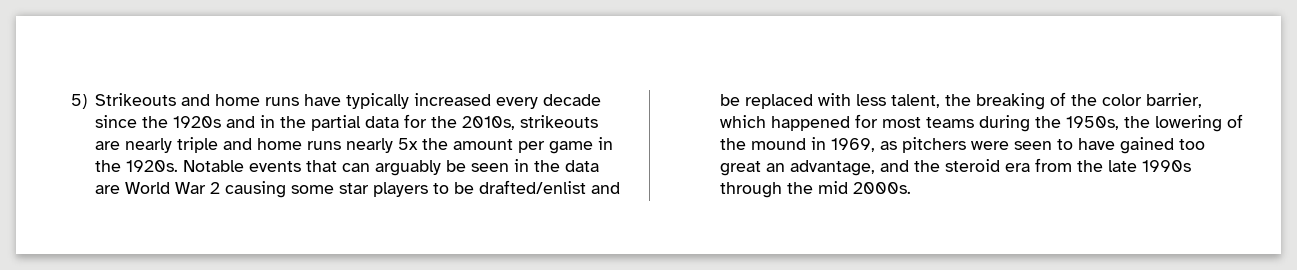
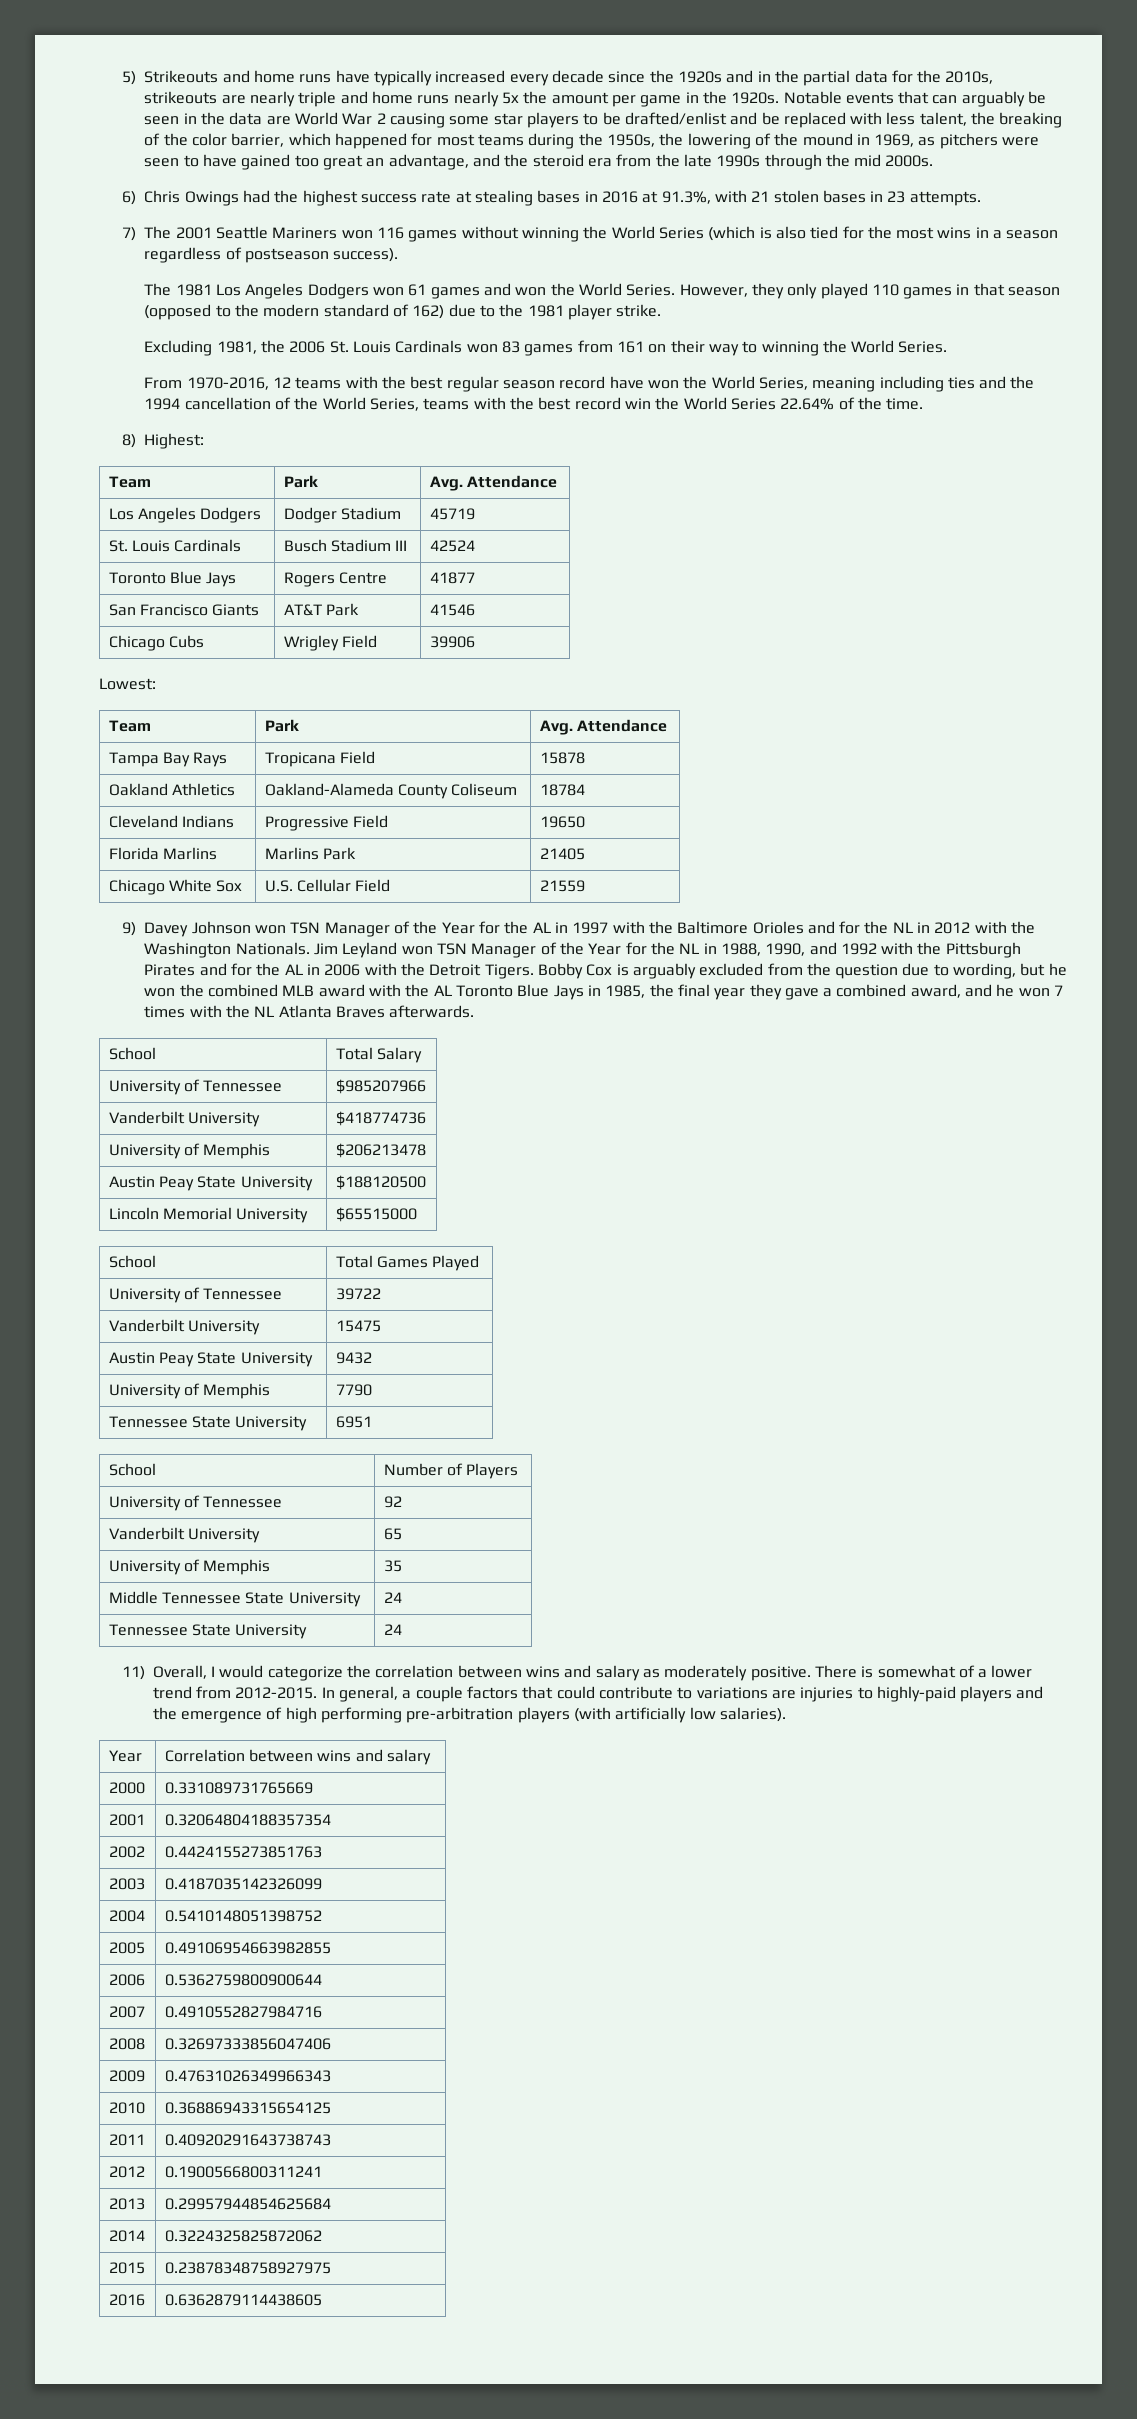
+ 6) Chris Owings had the highest success rate at stealing bases in 2016 at 91.3%, with 21 stolen bases in 23 attempts.
+ 7) The 2001 Seattle Mariners won 116 games without winning the World Series (which is also tied for the most wins in a season regardless of postseason success).
+ The 1981 Los Angeles Dodgers won 61 games and won the World Series. However, they only played 110 games in that season (opposed to the modern standard of 162) due to the 1981 player strike.
+ Excluding 1981, the 2006 St. Louis Cardinals won 83 games from 161 on their way to winning the World Series.
+ From 1970-2016, 12 teams with the best regular season record have won the World Series, meaning including ties and the 1994 cancellation of the World Series, teams with the best record win the World Series 22.64% of the time.
+ 8) Highest:
+ Team | Park | Avg. Attendance
+ Los Angeles Dodgers | Dodger Stadium | 45719
+ St. Louis Cardinals | Busch Stadium III | 42524
+ Toronto Blue Jays | Rogers Centre | 41877
+ San Francisco Giants | AT&T Park | 41546
+ Chicago Cubs | Wrigley Field | 39906
+ Lowest:
+ Team | Park | Avg. Attendance
+ Tampa Bay Rays | Tropicana Field | 15878
+ Oakland Athletics | Oakland-Alameda County Coliseum | 18784
+ Cleveland Indians | Progressive Field | 19650
+ Florida Marlins | Marlins Park | 21405
+ Chicago White Sox | U.S. Cellular Field | 21559
+ 9) Davey Johnson won TSN Manager of the Year for the AL in 1997 with the Baltimore Orioles and for the NL in 2012 with the Washington Nationals. Jim Leyland won TSN Manager of the Year for the NL in 1988, 1990, and 1992 with the Pittsburgh Pirates and for the AL in 2006 with the Detroit Tigers. Bobby Cox is arguably excluded from the question due to wording, but he won the combined MLB award with the AL Toronto Blue Jays in 1985, the final year they gave a combined award, and he won 7 times with the NL Atlanta Braves afterwards.
+ School | Total Salary
+ University of Tennessee | $985207966
+ Vanderbilt University | $418774736
+ University of Memphis | $206213478
+ Austin Peay State University | $188120500
+ Lincoln Memorial University | $65515000
+ School | Total Games Played
+ University of Tennessee | 39722
+ Vanderbilt University | 15475
+ Austin Peay State University | 9432
+ University of Memphis | 7790
+ Tennessee State University | 6951
+ School | Number of Players
+ University of Tennessee | 92
+ Vanderbilt University | 65
+ University of Memphis | 35
+ Middle Tennessee State University | 24
+ Tennessee State University | 24
+ 11) Overall, I would categorize the correlation between wins and salary as moderately positive. There is somewhat of a lower trend from 2012-2015. In general, a couple factors that could contribute to variations are injuries to highly-paid players and the emergence of high performing pre-arbitration players (with artificially low salaries).
+ Year | Correlation between wins and salary
+ 2000 | 0.331089731765669
+ 2001 | 0.32064804188357354
+ 2002 | 0.4424155273851763
+ 2003 | 0.4187035142326099
+ 2004 | 0.5410148051398752
+ 2005 | 0.49106954663982855
+ 2006 | 0.5362759800900644
+ 2007 | 0.4910552827984716
+ 2008 | 0.32697333856047406
+ 2009 | 0.47631026349966343
+ 2010 | 0.36886943315654125
+ 2011 | 0.40920291643738743
+ 2012 | 0.1900566800311241
+ 2013 | 0.29957944854625684
+ 2014 | 0.3224325825872062
+ 2015 | 0.23878348758927975
+ 2016 | 0.6362879114438605

